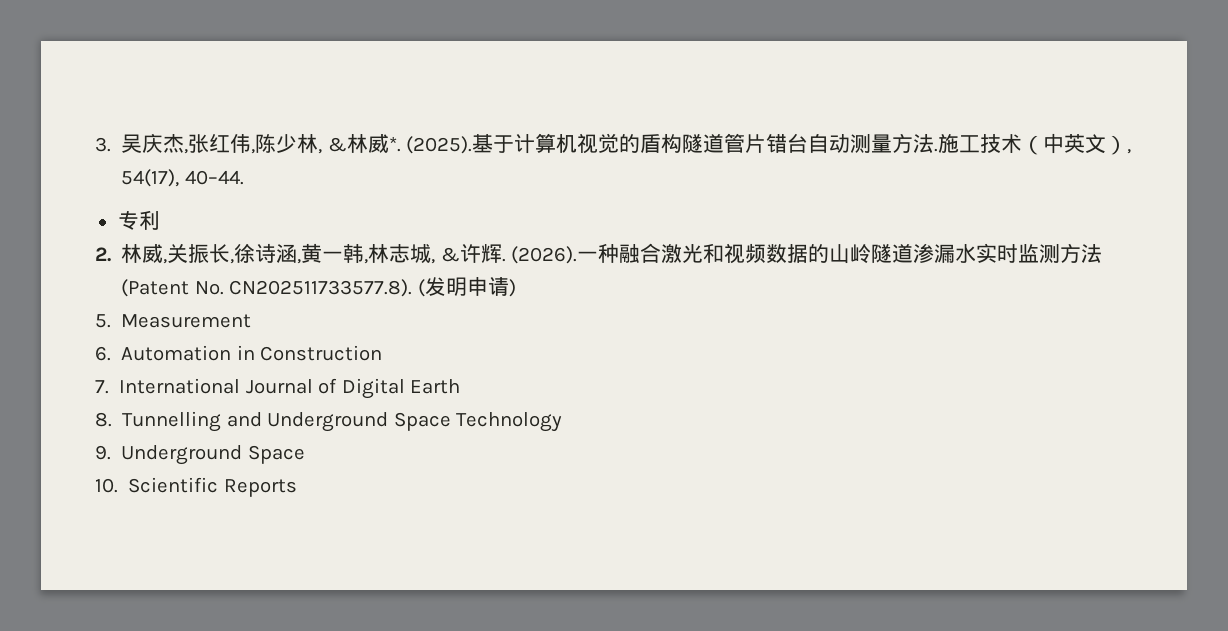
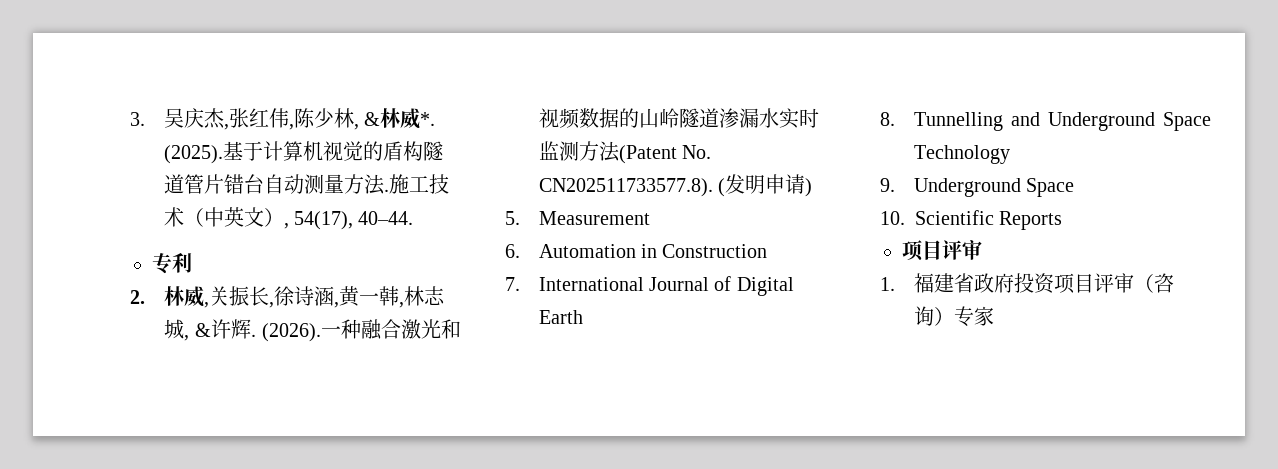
  10. Scientific Reports
+ 项目评审
+ 1.福建省政府投资项目评审（咨询）专家

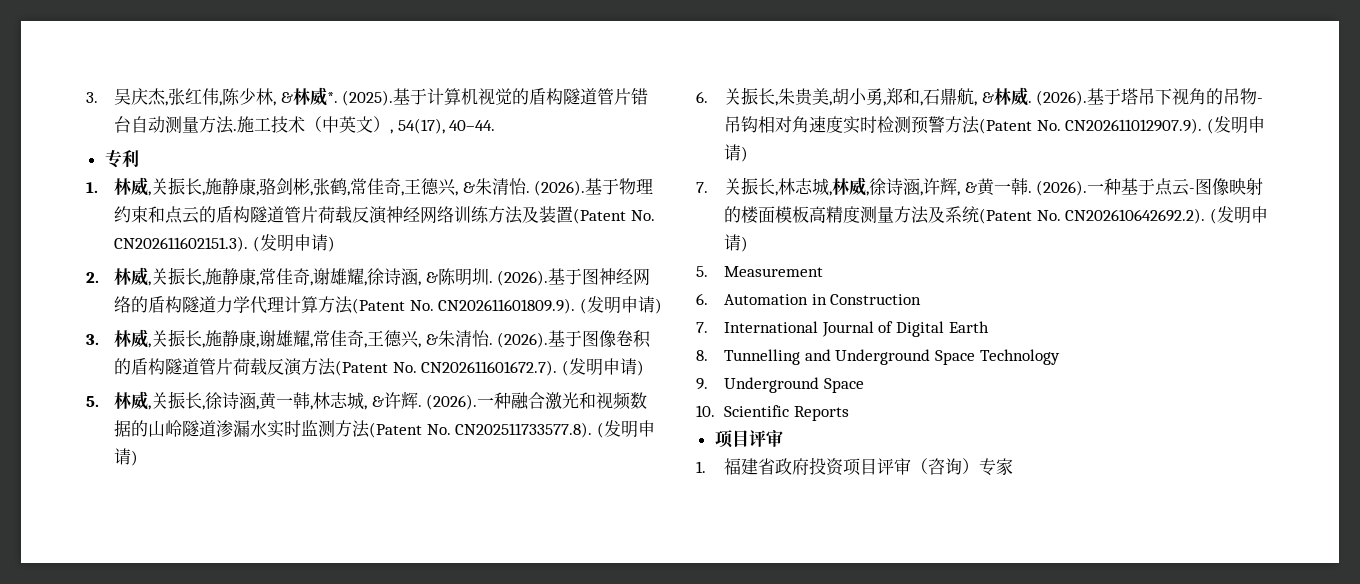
- 2.林威,关振长,徐诗涵,黄一韩,林志城, &许辉.
+ 1.林威,关振长,施静康,骆剑彬,张鹤,常佳奇,王德兴, &朱清怡. (2026).基于物理约束和点云的盾构隧道管片荷载反演神经网络训练方法及装置(Patent No. CN202611602151.3). (发明申请)
+ 2.林威,关振长,施静康,常佳奇,谢雄耀,徐诗涵, &陈明圳. (2026).基于图神经网络的盾构隧道力学代理计算方法(Patent No. CN202611601809.9). (发明申请)
+ 3.林威,关振长,施静康,谢雄耀,常佳奇,王德兴, &朱清怡. (2026).基于图像卷积的盾构隧道管片荷载反演方法(Patent No. CN202611601672.7). (发明申请)
+ 5.林威,关振长,徐诗涵,黄一韩,林志城, &许辉.
+ 6.关振长,朱贵美,胡小勇,郑和,石鼎航, &林威. (2026).基于塔吊下视角的吊物-吊钩相对角速度实时检测预警方法(Patent No. CN202611012907.9). (发明申请)
+ 7.关振长,林志城,林威,徐诗涵,许辉, &黄一韩. (2026).一种基于点云-图像映射的楼面模板高精度测量方法及系统(Patent No. CN202610642692.2). (发明申请)

